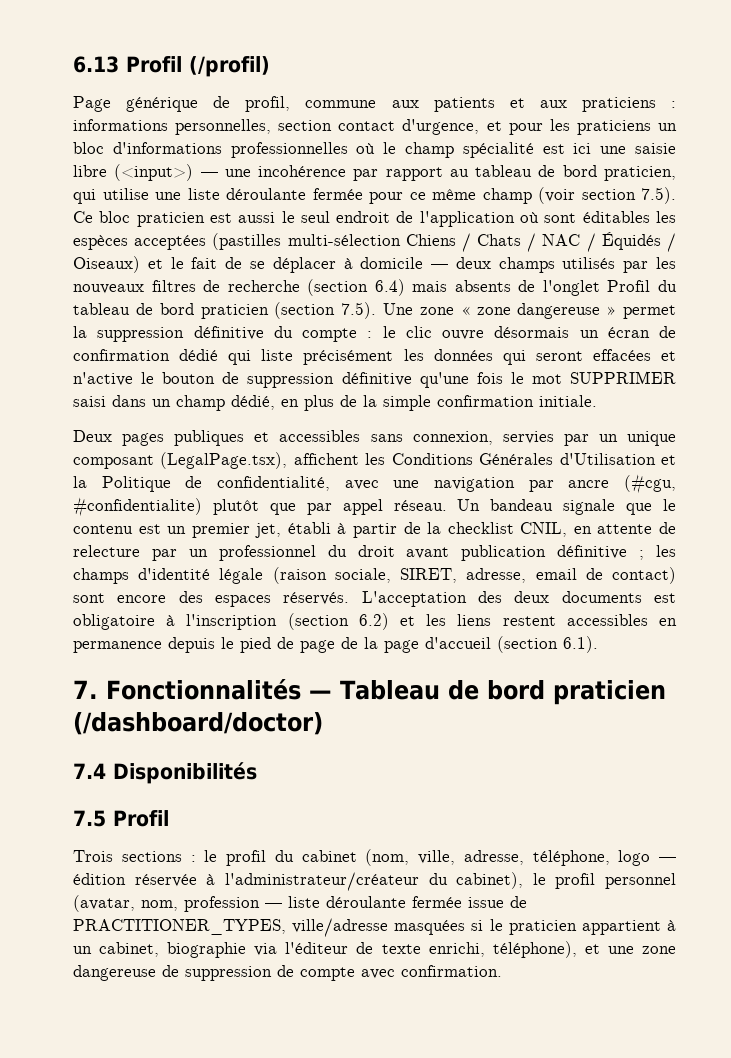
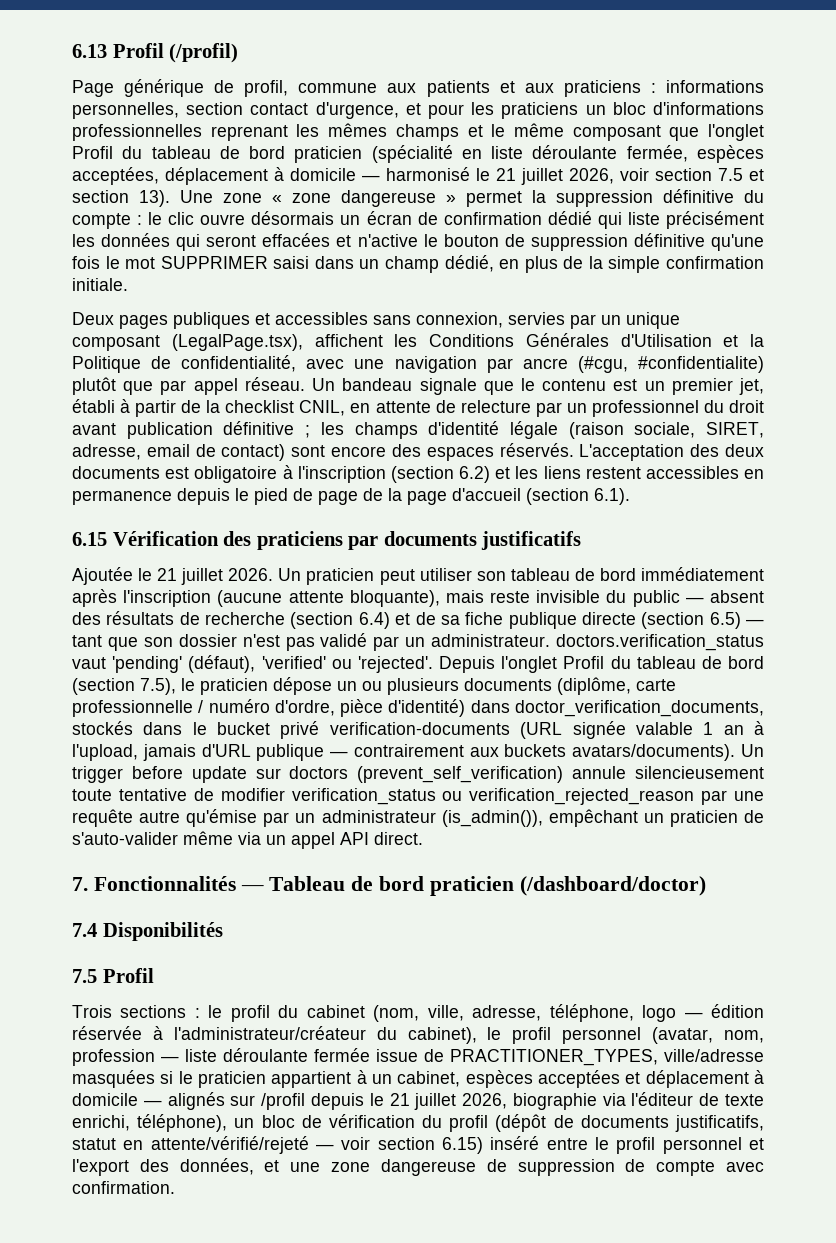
- informations personnelles, section contact d'urgence, et pour les praticiens un bloc d'informations professionnelles où le champ spécialité est ici une saisie libre (<input>) — une incohérence par rapport au tableau de bord praticien, qui utilise une liste déroulante fermée pour ce même champ (voir section 7.5). Ce bloc praticien est aussi le seul endroit de l'application où sont éditables les espèces acceptées (pastilles multi-sélection Chiens / Chats / NAC / Équidés / Oiseaux) et le fait de se déplacer à domicile — deux champs utilisés par les nouveaux filtres de recherche (section 6.4) mais absents de l'onglet Profil du tableau de bord praticien (section 7.5). Une zone « zone dangereuse » permet la suppression définitive du compte :
+ informations personnelles, section contact d'urgence, et pour les praticiens un bloc d'informations professionnelles reprenant les mêmes champs et le même composant que l'onglet Profil du tableau de bord praticien (spécialité en liste déroulante fermée, espèces acceptées, déplacement à domicile — harmonisé le 21 juillet 2026, voir section 7.5 et section 13). Une zone « zone dangereuse » permet la suppression définitive du compte :
+ 6.15 Vérification des praticiens par documents justificatifs
+ Ajoutée le 21 juillet 2026. Un praticien peut utiliser son tableau de bord immédiatement après l'inscription (aucune attente bloquante), mais reste invisible du public — absent des résultats de recherche (section 6.4) et de sa fiche publique directe (section 6.5) — tant que son dossier n'est pas validé par un administrateur. doctors.verification_status vaut 'pending' (défaut), 'verified' ou 'rejected'. Depuis l'onglet Profil du tableau de bord (section 7.5), le praticien dépose un ou plusieurs documents (diplôme, carte professionnelle / numéro d'ordre, pièce d'identité) dans doctor_verification_documents, stockés dans le bucket privé verification-documents (URL signée valable 1 an à l'upload, jamais d'URL publique — contrairement aux buckets avatars/documents). Un trigger before update sur doctors (prevent_self_verification) annule silencieusement toute tentative de modifier verification_status ou verification_rejected_reason par une requête autre qu'émise par un administrateur (is_admin()), empêchant un praticien de s'auto-valider même via un appel API direct.
- Trois sections : le profil du cabinet (nom, ville, adresse, téléphone, logo — édition réservée à l'administrateur/créateur du cabinet), le profil personnel (avatar, nom, profession — liste déroulante fermée issue de PRACTITIONER_TYPES, ville/adresse masquées si le praticien appartient à un cabinet, biographie via l'éditeur de texte enrichi, téléphone), et une zone dangereuse de suppression de compte avec confirmation.
+ Trois sections : le profil du cabinet (nom, ville, adresse, téléphone, logo — édition réservée à l'administrateur/créateur du cabinet), le profil personnel (avatar, nom, profession — liste déroulante fermée issue de PRACTITIONER_TYPES, ville/adresse masquées si le praticien appartient à un cabinet, espèces acceptées et déplacement à domicile — alignés sur /profil depuis le 21 juillet 2026, biographie via l'éditeur de texte enrichi, téléphone), un bloc de vérification du profil (dépôt de documents justificatifs, statut en attente/vérifié/rejeté — voir section 6.15) inséré entre le profil personnel et l'export des données, et une zone dangereuse de suppression de compte avec confirmation.

